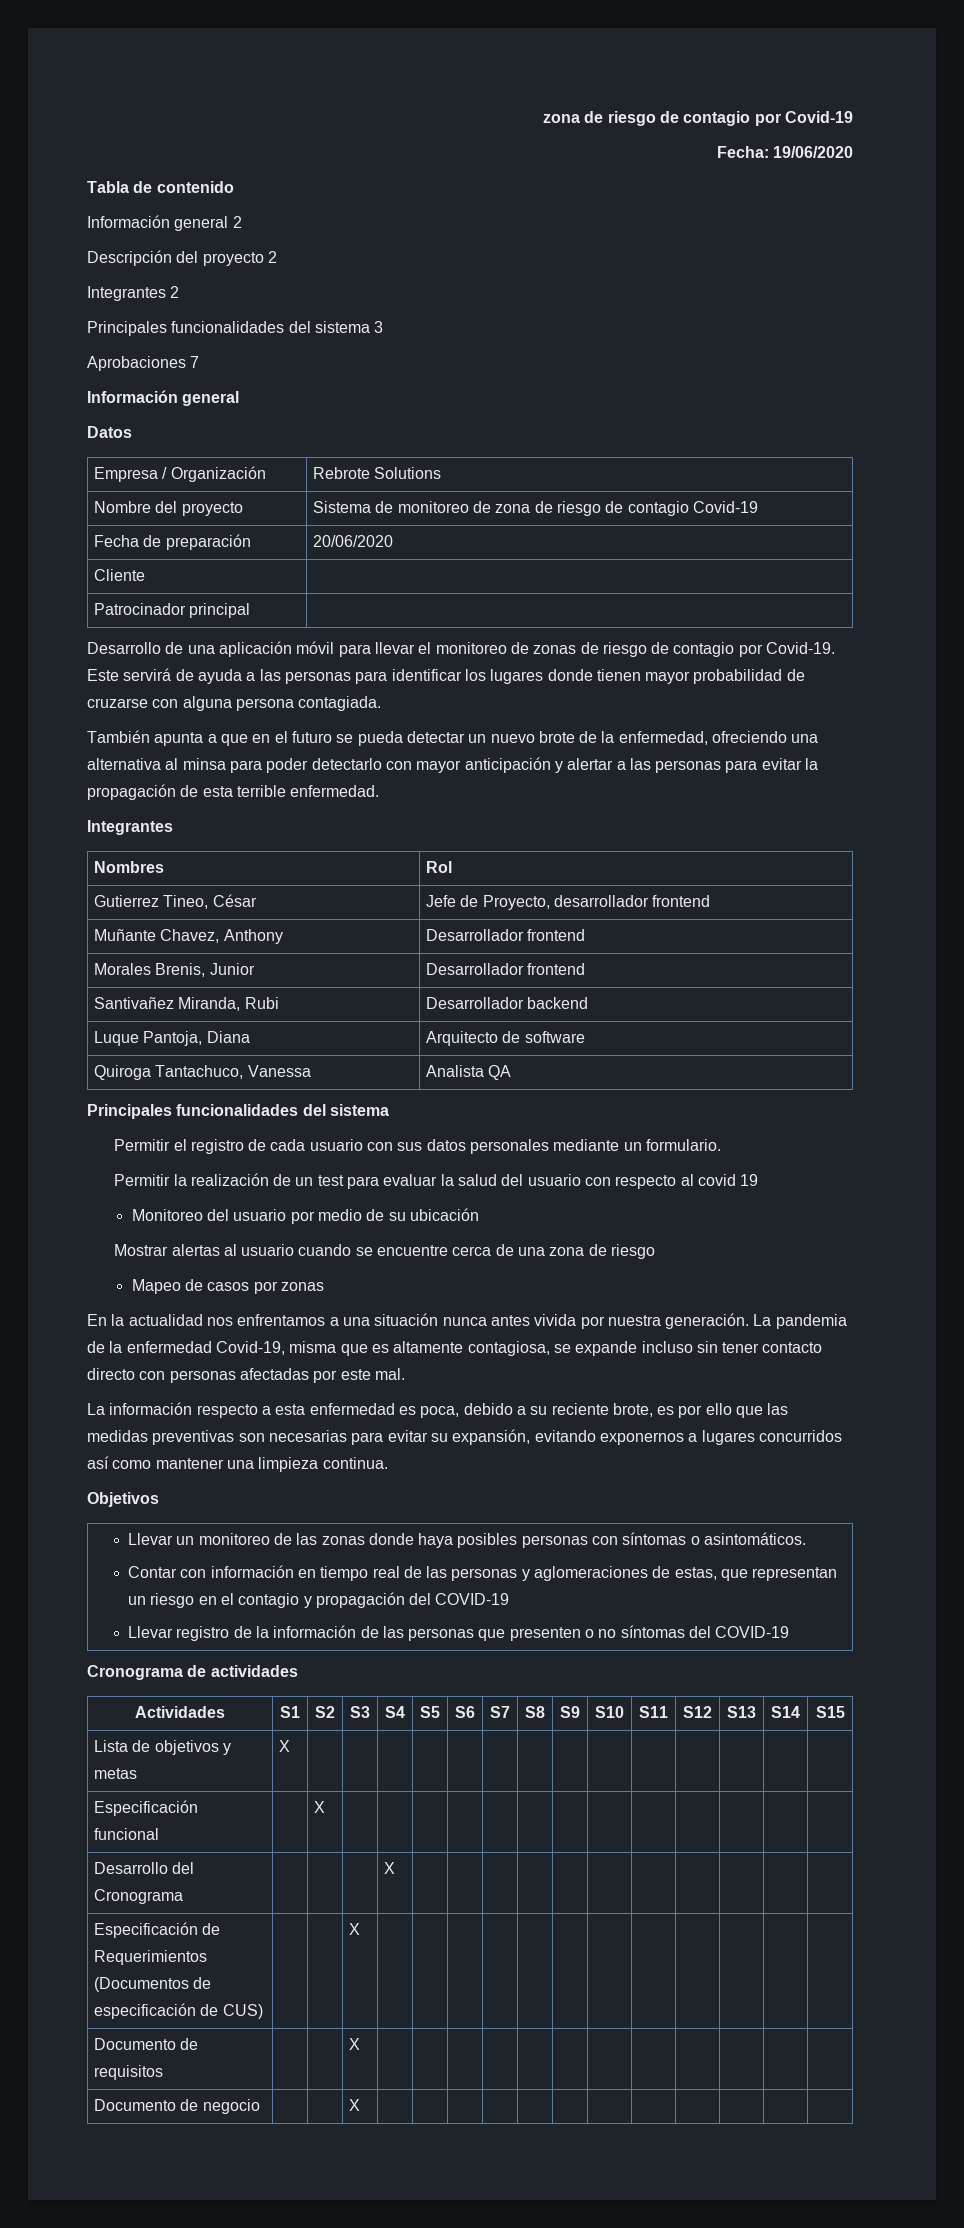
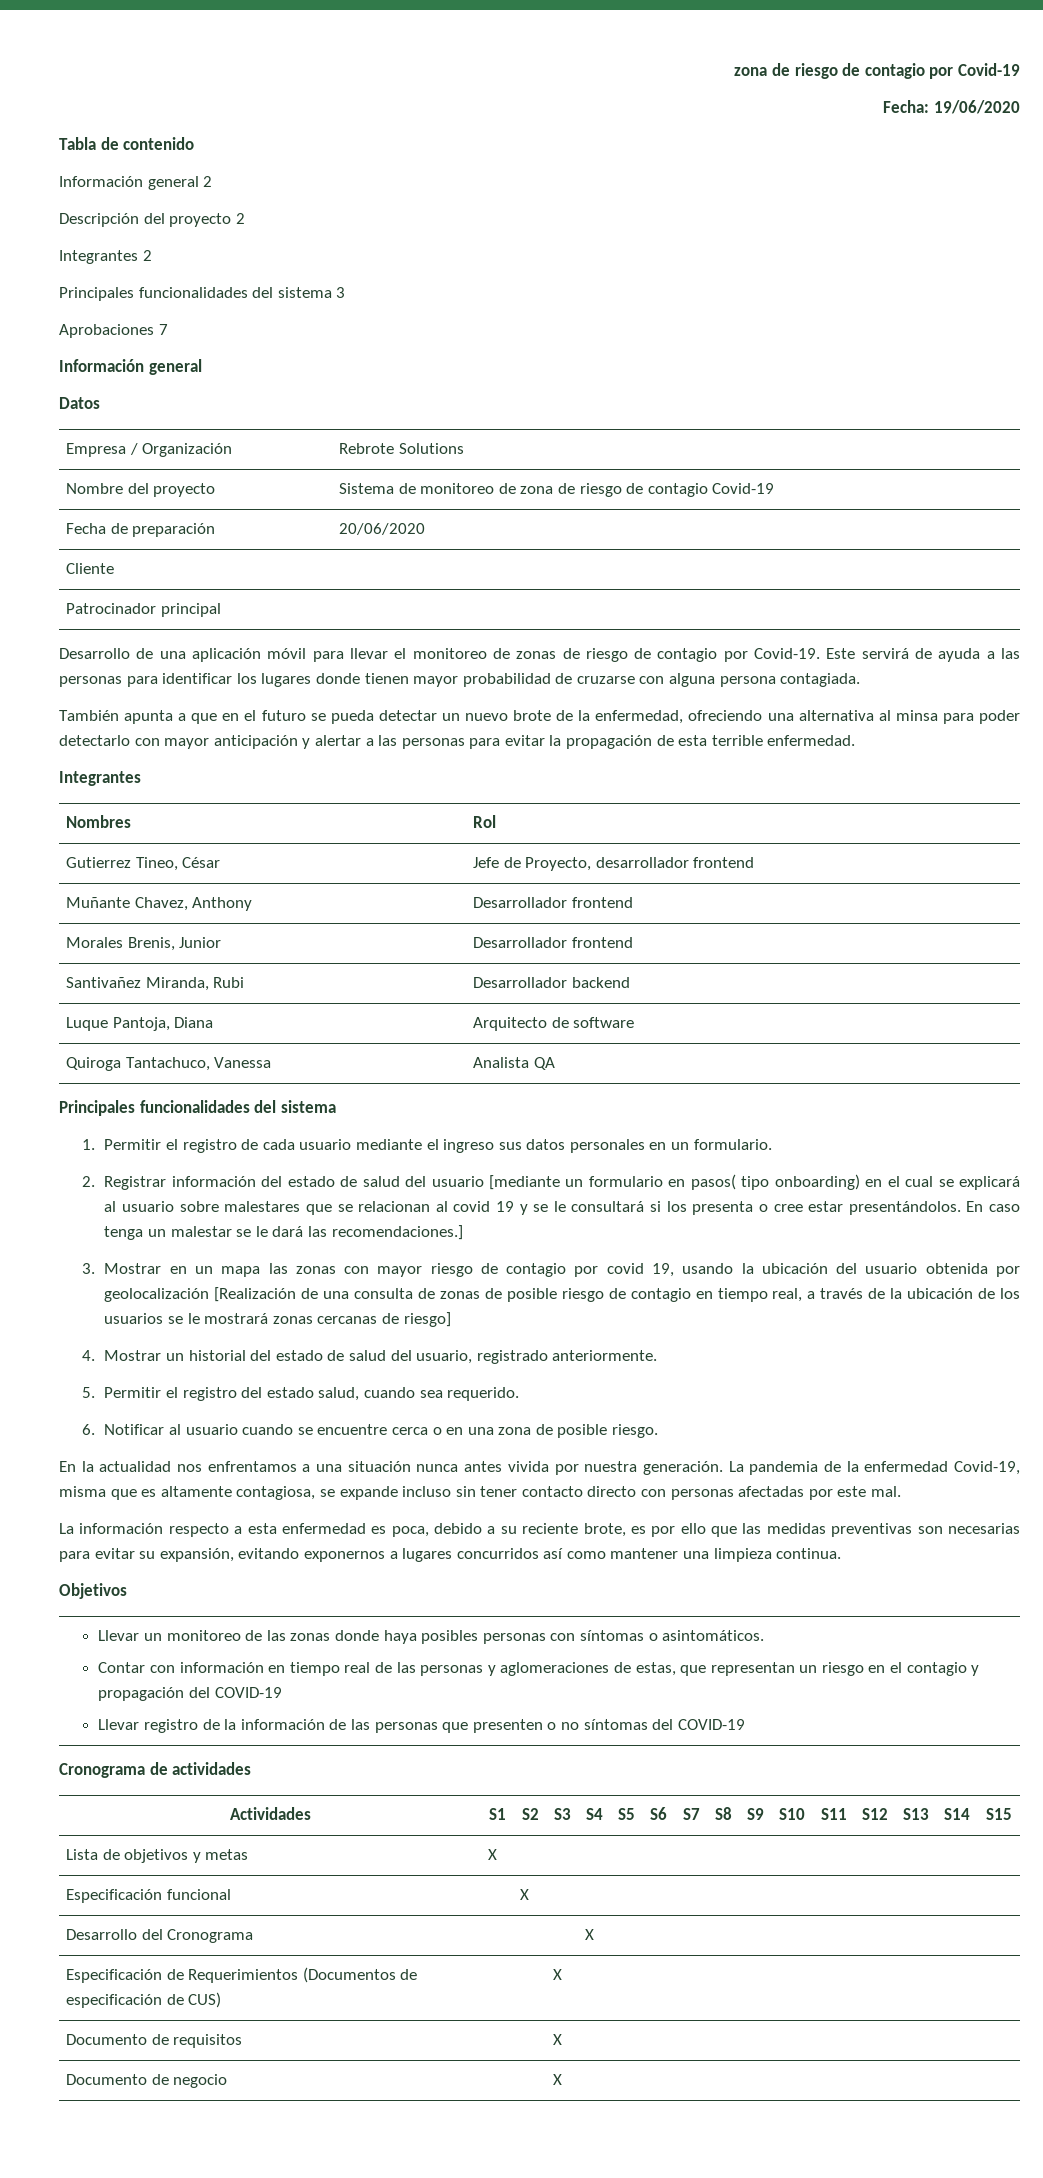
- Permitir el registro de cada usuario con sus datos personales mediante un formulario.
+ 1. Permitir el registro de cada usuario mediante el ingreso sus datos personales en un formulario.
- Permitir la realización de un test para evaluar la salud del usuario con respecto al covid 19
- Monitoreo del usuario por medio de su ubicación
- Mostrar alertas al usuario cuando se encuentre cerca de una zona de riesgo
- Mapeo de casos por zonas
+ 2. Registrar información del estado de salud del usuario [mediante un formulario en pasos( tipo onboarding) en el cual se explicará al usuario sobre malestares que se relacionan al covid 19 y se le consultará si los presenta o cree estar presentándolos. En caso tenga un malestar se le dará las recomendaciones.]
+ 3. Mostrar en un mapa las zonas con mayor riesgo de contagio por covid 19, usando la ubicación del usuario obtenida por geolocalización [Realización de una consulta de zonas de posible riesgo de contagio en tiempo real, a través de la ubicación de los usuarios se le mostrará zonas cercanas de riesgo]
+ 4. Mostrar un historial del estado de salud del usuario, registrado anteriormente.
+ 5. Permitir el registro del estado salud, cuando sea requerido.
+ 6. Notificar al usuario cuando se encuentre cerca o en una zona de posible riesgo.

